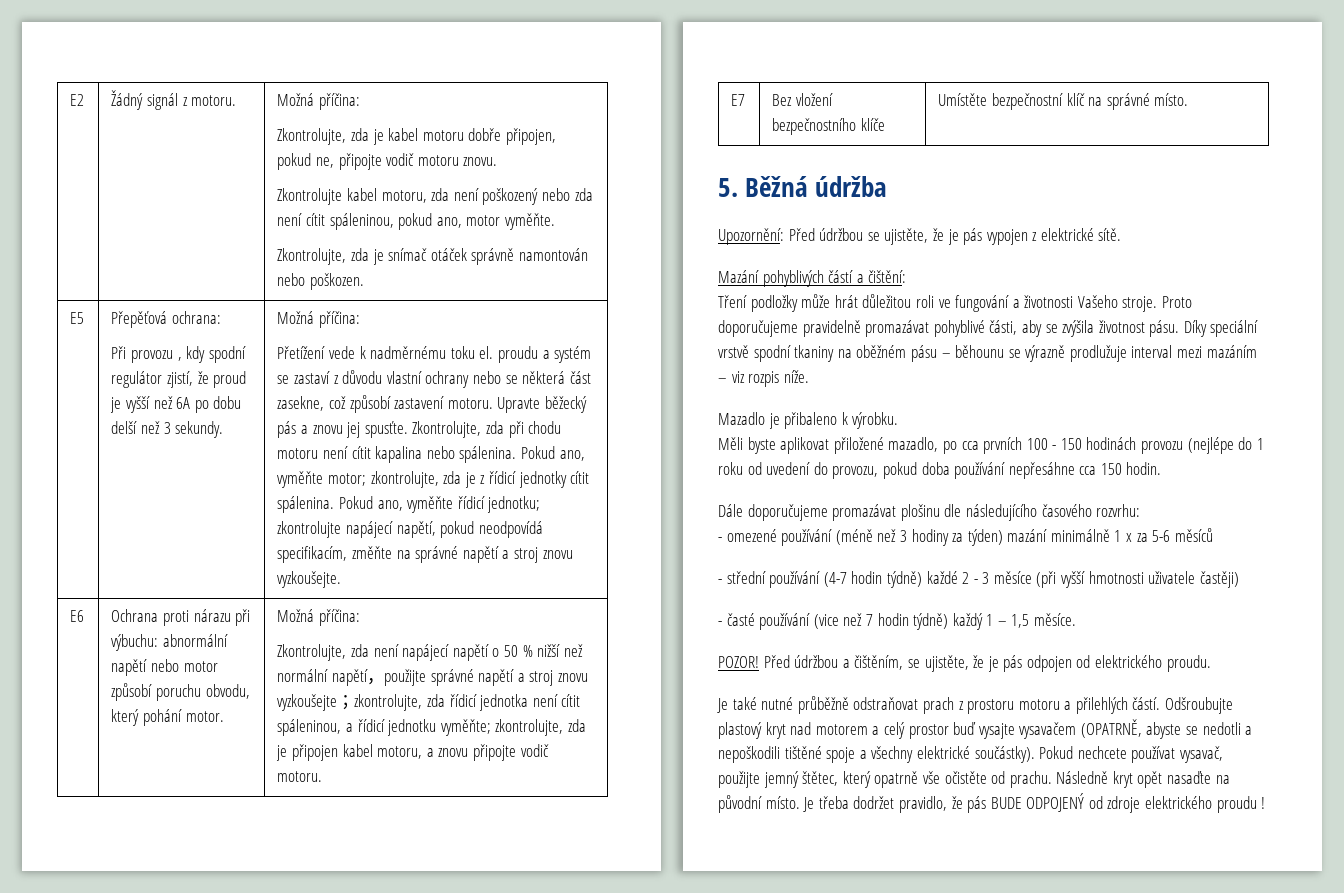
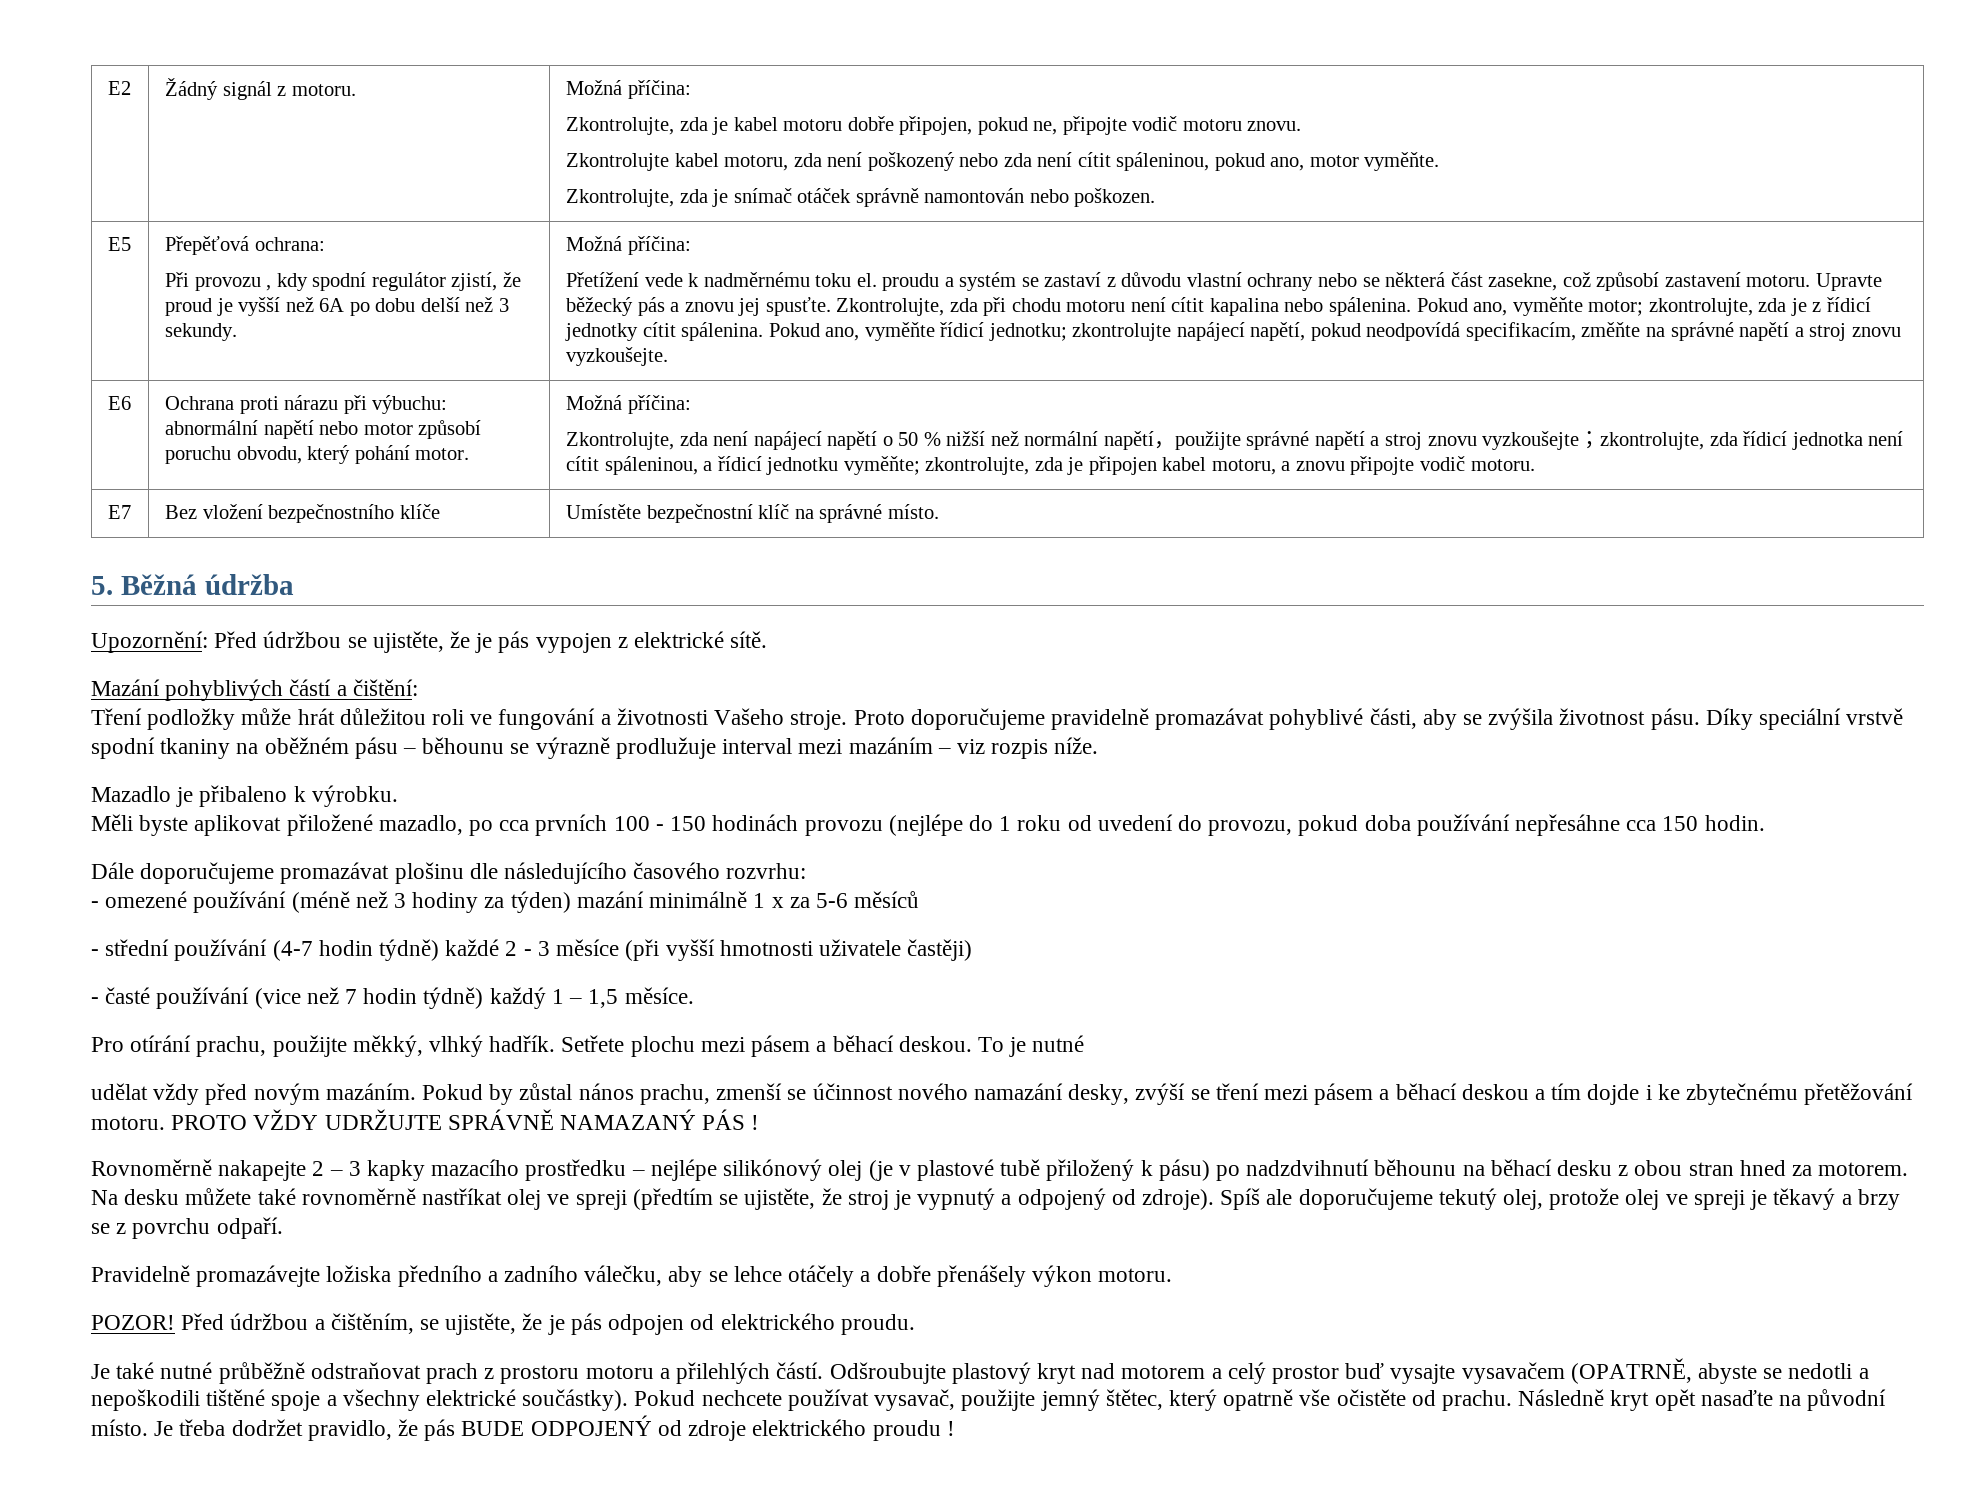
+ Pro otírání prachu, použijte měkký, vlhký hadřík. Setřete plochu mezi pásem a běhací deskou. To je nutné
+ udělat vždy před novým mazáním. Pokud by zůstal nános prachu, zmenší se účinnost nového namazání desky, zvýší se tření mezi pásem a běhací deskou a tím dojde i ke zbytečnému přetěžování motoru. PROTO VŽDY UDRŽUJTE SPRÁVNĚ NAMAZANÝ PÁS !
+ Rovnoměrně nakapejte 2 – 3 kapky mazacího prostředku – nejlépe silikónový olej (je v plastové tubě přiložený k pásu) po nadzdvihnutí běhounu na běhací desku z obou stran hned za motorem. Na desku můžete také rovnoměrně nastříkat olej ve spreji (předtím se ujistěte, že stroj je vypnutý a odpojený od zdroje). Spíš ale doporučujeme tekutý olej, protože olej ve spreji je těkavý a brzy se z povrchu odpaří.
+ Pravidelně promazávejte ložiska předního a zadního válečku, aby se lehce otáčely a dobře přenášely výkon motoru.

